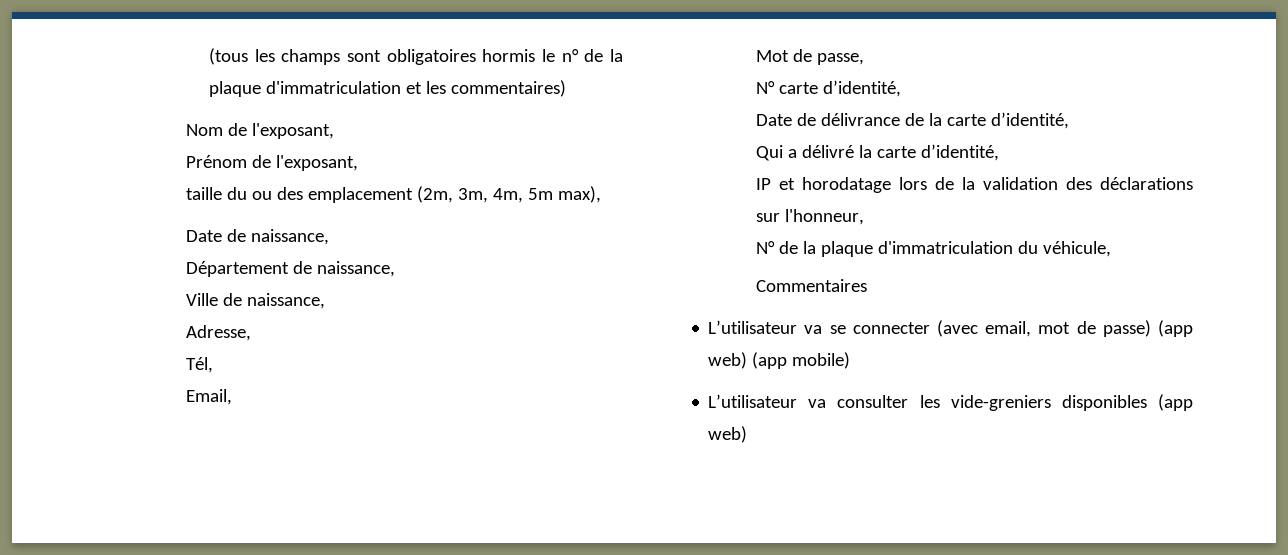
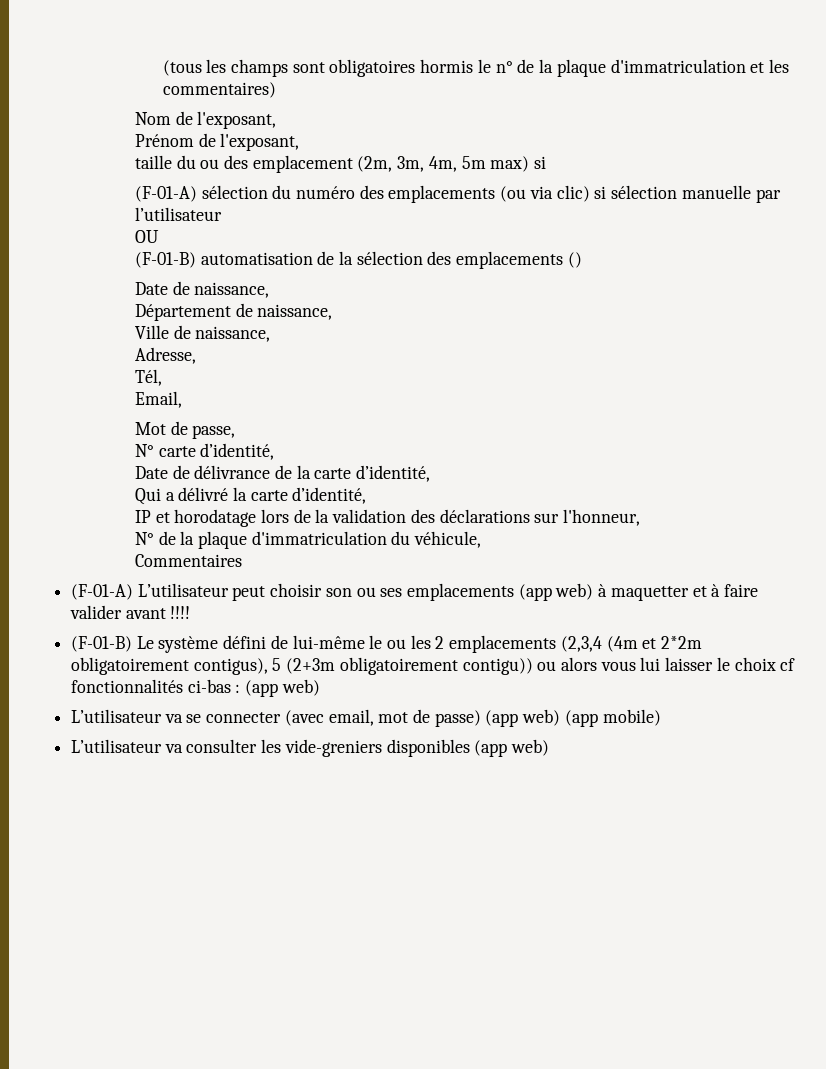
- taille du ou des emplacement (2m, 3m, 4m, 5m max),
+ taille du ou des emplacement (2m, 3m, 4m, 5m max) si
+ (F-01-A) sélection du numéro des emplacements (ou via clic) si sélection manuelle par l’utilisateur
+ OU
+ (F-01-B) automatisation de la sélection des emplacements ()
+ (F-01-A) L’utilisateur peut choisir son ou ses emplacements (app web) à maquetter et à faire valider avant !!!!
+ (F-01-B) Le système défini de lui-même le ou les 2 emplacements (2,3,4 (4m et 2*2m obligatoirement contigus), 5 (2+3m obligatoirement contigu)) ou alors vous lui laisser le choix cf fonctionnalités ci-bas : (app web)

